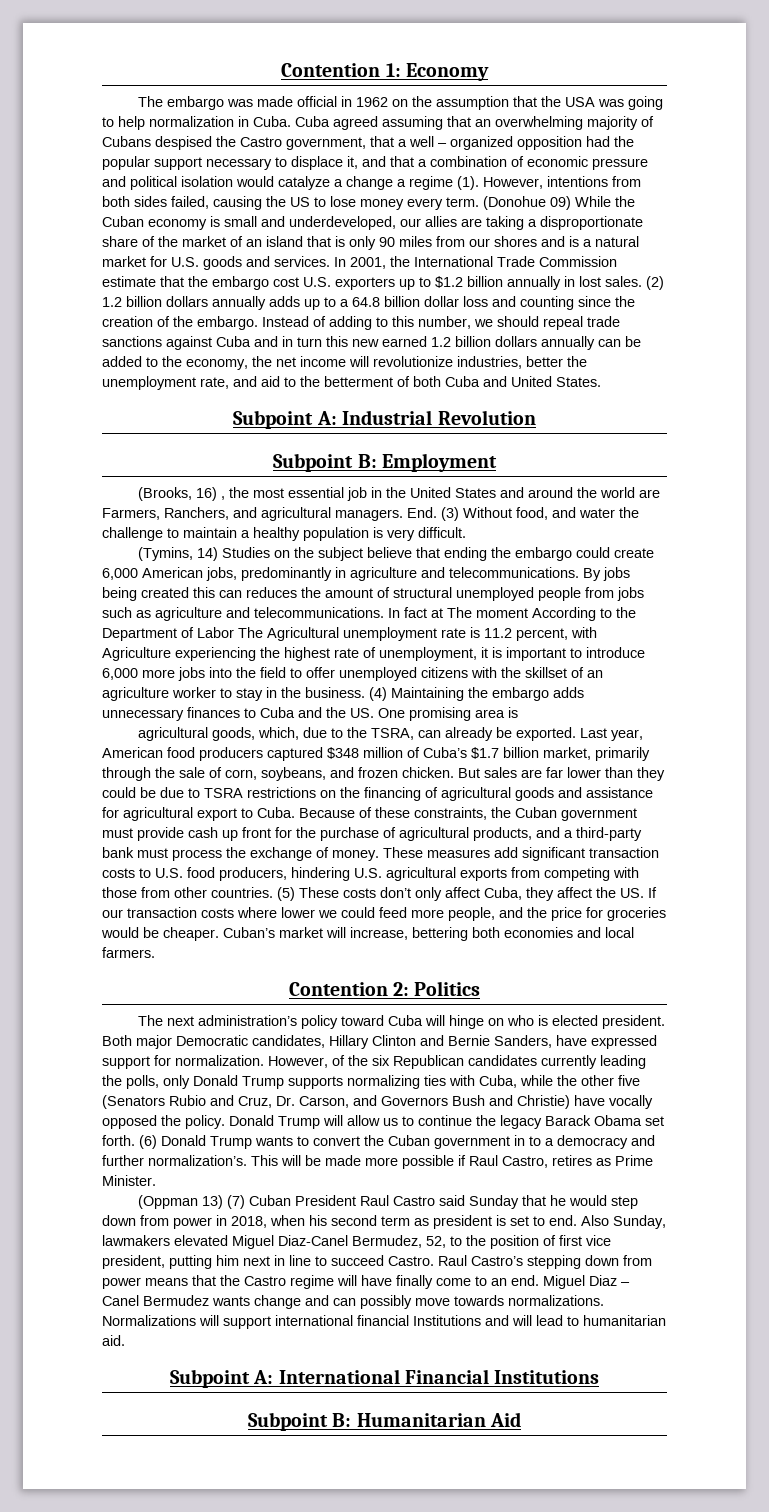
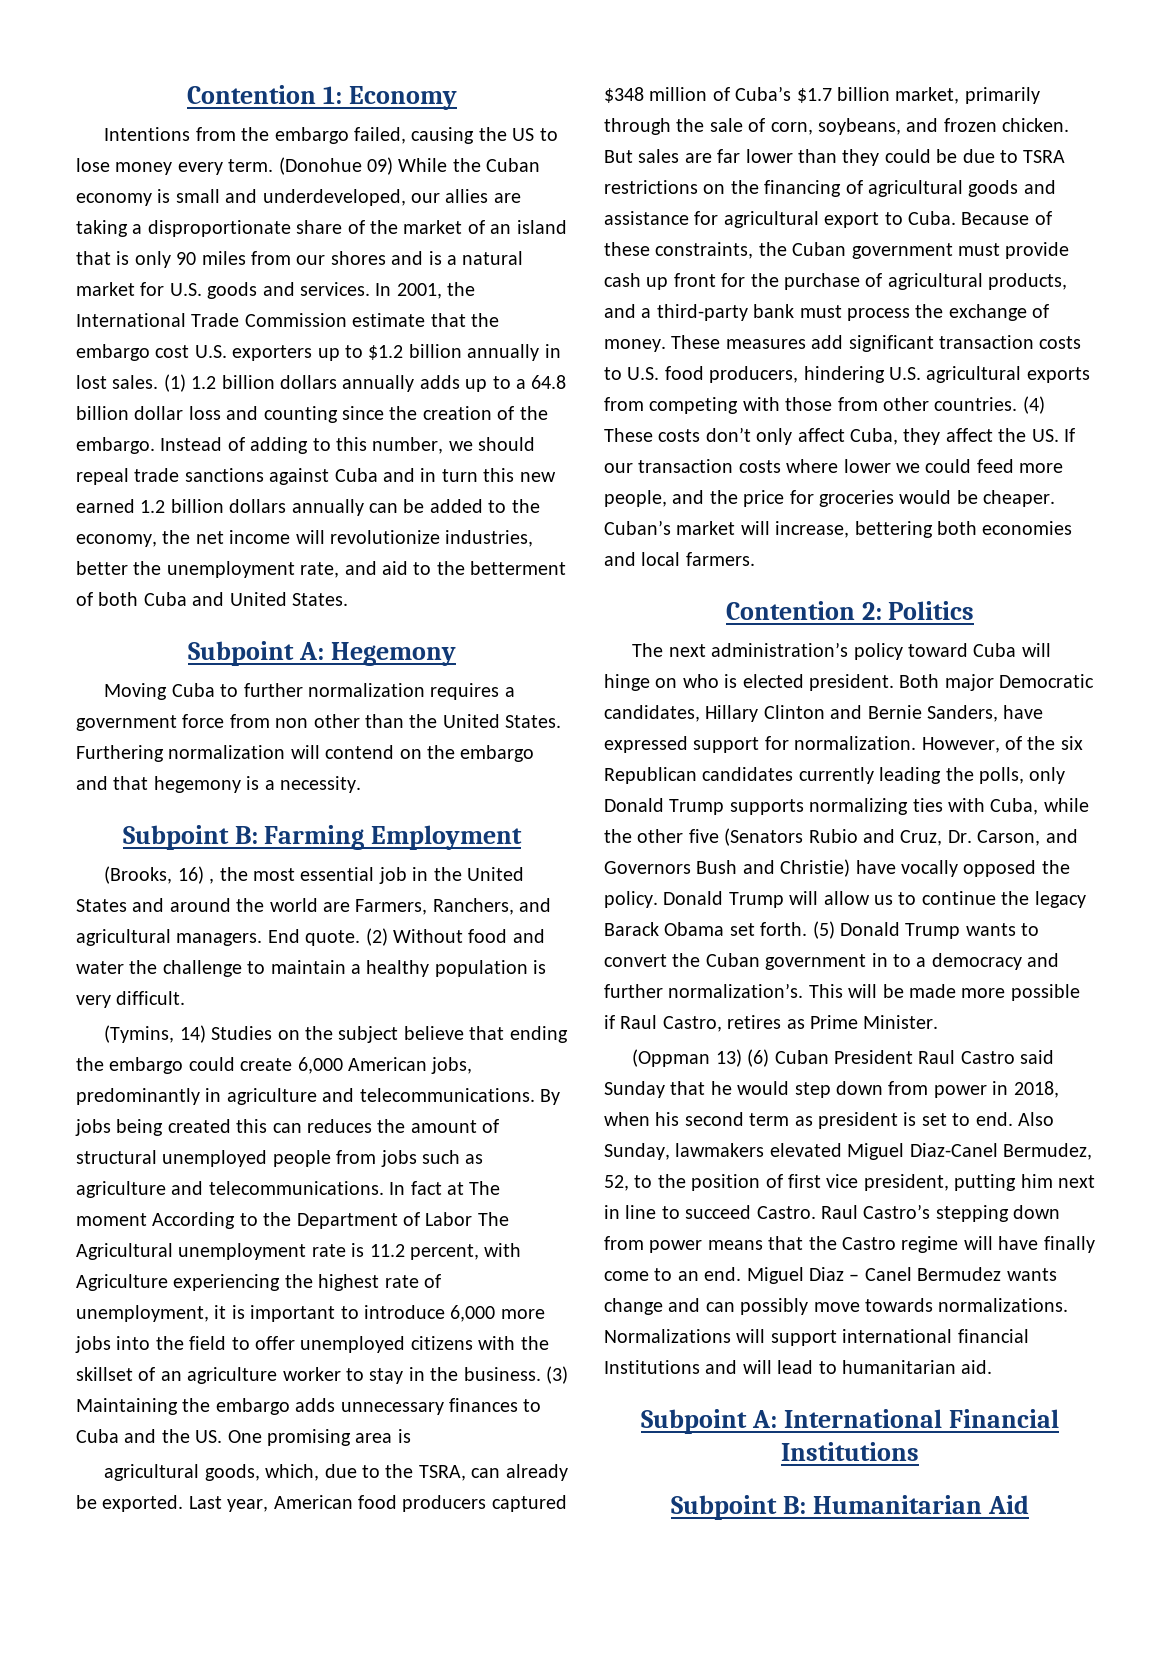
- The embargo was made official in 1962 on the assumption that the USA was going to help normalization in Cuba. Cuba agreed assuming that an overwhelming majority of Cubans despised the Castro government, that a well – organized opposition had the popular support necessary to displace it, and that a combination of economic pressure and political isolation would catalyze a change a regime (1). However, intentions from both sides failed, causing the US to lose money every term.
+ Intentions from the embargo failed, causing the US to lose money every term.
- (2) 1.2 billion dollars annually adds up to a 64.8 billion dollar loss and counting since the creation of the embargo.
+ (1) 1.2 billion dollars annually adds up to a 64.8 billion dollar loss and counting since the creation of the embargo.
- Subpoint A: Industrial Revolution
- Subpoint B: Employment
+ Subpoint A: Hegemony
+ Moving Cuba to further normalization requires a government force from non other than the United States. Furthering normalization will contend on the embargo and that hegemony is a necessity.
+ Subpoint B: Farming Employment
- End. (3) Without food, and water the challenge to maintain a healthy population is very difficult.
+ End quote. (2) Without food and water the challenge to maintain a healthy population is very difficult.
- (4) Maintaining the embargo adds unnecessary finances to Cuba and the US. One promising area is
+ (3) Maintaining the embargo adds unnecessary finances to Cuba and the US. One promising area is
- (5) These costs don’t only affect Cuba, they affect the US. If our transaction costs where lower we could feed more people, and the price for groceries would be cheaper.
+ (4) These costs don’t only affect Cuba, they affect the US. If our transaction costs where lower we could feed more people, and the price for groceries would be cheaper.
- (6) Donald Trump wants to convert the Cuban government in to a democracy and further normalization’s.
+ (5) Donald Trump wants to convert the Cuban government in to a democracy and further normalization’s.
- (Oppman 13) (7) Cuban President Raul Castro said Sunday that he would step down from power in 2018, when his second term as president is set to end.
+ (Oppman 13) (6) Cuban President Raul Castro said Sunday that he would step down from power in 2018, when his second term as president is set to end.

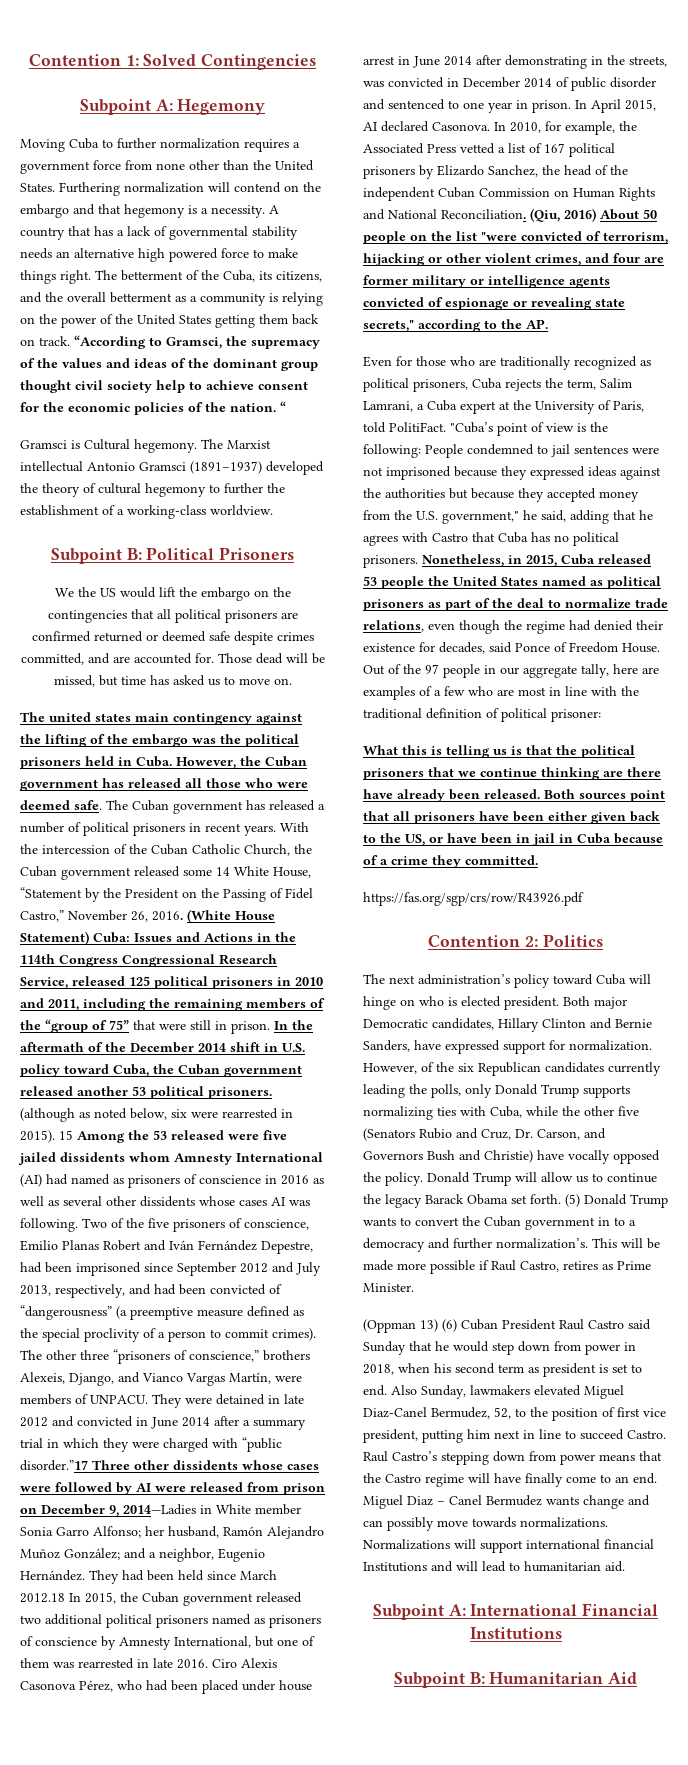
- Contention 1: Economy
- Intentions from the embargo failed, causing the US to lose money every term. (Donohue 09) While the Cuban economy is small and underdeveloped, our allies are taking a disproportionate share of the market of an island that is only 90 miles from our shores and is a natural market for U.S. goods and services. In 2001, the International Trade Commission estimate that the embargo cost U.S. exporters up to $1.2 billion annually in lost sales. (1) 1.2 billion dollars annually adds up to a 64.8 billion dollar loss and counting since the creation of the embargo. Instead of adding to this number, we should repeal trade sanctions against Cuba and in turn this new earned 1.2 billion dollars annually can be added to the economy, the net income will revolutionize industries, better the unemployment rate, and aid to the betterment of both Cuba and United States.
+ Contention 1: Solved Contingencies
- Moving Cuba to further normalization requires a government force from non other than the United States.
+ Moving Cuba to further normalization requires a government force from none other than the United States.
- Furthering normalization will contend on the embargo and that hegemony is a necessity.
- Subpoint B: Farming Employment
- (Brooks, 16) , the most essential job in the United States and around the world are Farmers, Ranchers, and agricultural managers. End quote. (2) Without food and water the challenge to maintain a healthy population is very difficult.
- (Tymins, 14) Studies on the subject believe that ending the embargo could create 6,000 American jobs, predominantly in agriculture and telecommunications. By jobs being created this can reduces the amount of structural unemployed people from jobs such as agriculture and telecommunications. In fact at The moment According to the Department of Labor The Agricultural unemployment rate is 11.2 percent, with Agriculture experiencing the highest rate of unemployment, it is important to introduce 6,000 more jobs into the field to offer unemployed citizens with the skillset of an agriculture worker to stay in the business. (3) Maintaining the embargo adds unnecessary finances to Cuba and the US. One promising area is
- agricultural goods, which, due to the TSRA, can already be exported. Last year, American food producers captured $348 million of Cuba’s $1.7 billion market, primarily through the sale of corn, soybeans, and frozen chicken. But sales are far lower than they could be due to TSRA restrictions on the financing of agricultural goods and assistance for agricultural export to Cuba. Because of these constraints, the Cuban government must provide cash up front for the purchase of agricultural products, and a third-party bank must process the exchange of money. These measures add significant transaction costs to U.S. food producers, hindering U.S. agricultural exports from competing with those from other countries. (4) These costs don’t only affect Cuba, they affect the US. If our transaction costs where lower we could feed more people, and the price for groceries would be cheaper. Cuban’s market will increase, bettering both economies and local farmers.
+ Furthering normalization will contend on the embargo and that hegemony is a necessity. A country that has a lack of governmental stability needs an alternative high powered force to make things right. The betterment of the Cuba, its citizens, and the overall betterment as a community is relying on the power of the United States getting them back on track. “According to Gramsci, the supremacy of the values and ideas of the dominant group thought civil society help to achieve consent for the economic policies of the nation. “
+ Gramsci is Cultural hegemony. The Marxist intellectual Antonio Gramsci (1891–1937) developed the theory of cultural hegemony to further the establishment of a working-class worldview.
+ Subpoint B: Political Prisoners
+ We the US would lift the embargo on the contingencies that all political prisoners are confirmed returned or deemed safe despite crimes committed, and are accounted for. Those dead will be missed, but time has asked us to move on.
+ The united states main contingency against the lifting of the embargo was the political prisoners held in Cuba. However, the Cuban government has released all those who were deemed safe. The Cuban government has released a number of political prisoners in recent years. With the intercession of the Cuban Catholic Church, the Cuban government released some 14 White House, “Statement by the President on the Passing of Fidel Castro,” November 26, 2016. (White House Statement) Cuba: Issues and Actions in the 114th Congress Congressional Research Service, released 125 political prisoners in 2010 and 2011, including the remaining members of the “group of 75” that were still in prison. In the aftermath of the December 2014 shift in U.S. policy toward Cuba, the Cuban government released another 53 political prisoners. (although as noted below, six were rearrested in 2015). 15 Among the 53 released were five jailed dissidents whom Amnesty International (AI) had named as prisoners of conscience in 2016 as well as several other dissidents whose cases AI was following. Two of the five prisoners of conscience, Emilio Planas Robert and Iván Fernández Depestre, had been imprisoned since September 2012 and July 2013, respectively, and had been convicted of “dangerousness” (a preemptive measure defined as the special proclivity of a person to commit crimes). The other three “prisoners of conscience,” brothers Alexeis, Django, and Vianco Vargas Martín, were members of UNPACU. They were detained in late 2012 and convicted in June 2014 after a summary trial in which they were charged with “public disorder.”17 Three other dissidents whose cases were followed by AI were released from prison on December 9, 2014—Ladies in White member Sonia Garro Alfonso; her husband, Ramón Alejandro Muñoz González; and a neighbor, Eugenio Hernández. They had been held since March 2012.18 In 2015, the Cuban government released two additional political prisoners named as prisoners of conscience by Amnesty International, but one of them was rearrested in late 2016. Ciro Alexis Casonova Pérez, who had been placed under house arrest in June 2014 after demonstrating in the streets, was convicted in December 2014 of public disorder and sentenced to one year in prison. In April 2015, AI declared Casonova. In 2010, for example, the Associated Press vetted a list of 167 political prisoners by Elizardo Sanchez, the head of the independent Cuban Commission on Human Rights and National Reconciliation. (Qiu, 2016) About 50 people on the list "were convicted of terrorism, hijacking or other violent crimes, and four are former military or intelligence agents convicted of espionage or revealing state secrets," according to the AP.
+ Even for those who are traditionally recognized as political prisoners, Cuba rejects the term, Salim Lamrani, a Cuba expert at the University of Paris, told PolitiFact. "Cuba’s point of view is the following: People condemned to jail sentences were not imprisoned because they expressed ideas against the authorities but because they accepted money from the U.S. government," he said, adding that he agrees with Castro that Cuba has no political prisoners. Nonetheless, in 2015, Cuba released 53 people the United States named as political prisoners as part of the deal to normalize trade relations, even though the regime had denied their existence for decades, said Ponce of Freedom House. Out of the 97 people in our aggregate tally, here are examples of a few who are most in line with the traditional definition of political prisoner:
+ What this is telling us is that the political prisoners that we continue thinking are there have already been released. Both sources point that all prisoners have been either given back to the US, or have been in jail in Cuba because of a crime they committed.
+ https://fas.org/sgp/crs/row/R43926.pdf

